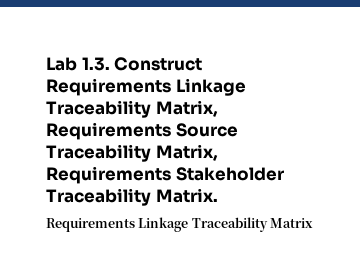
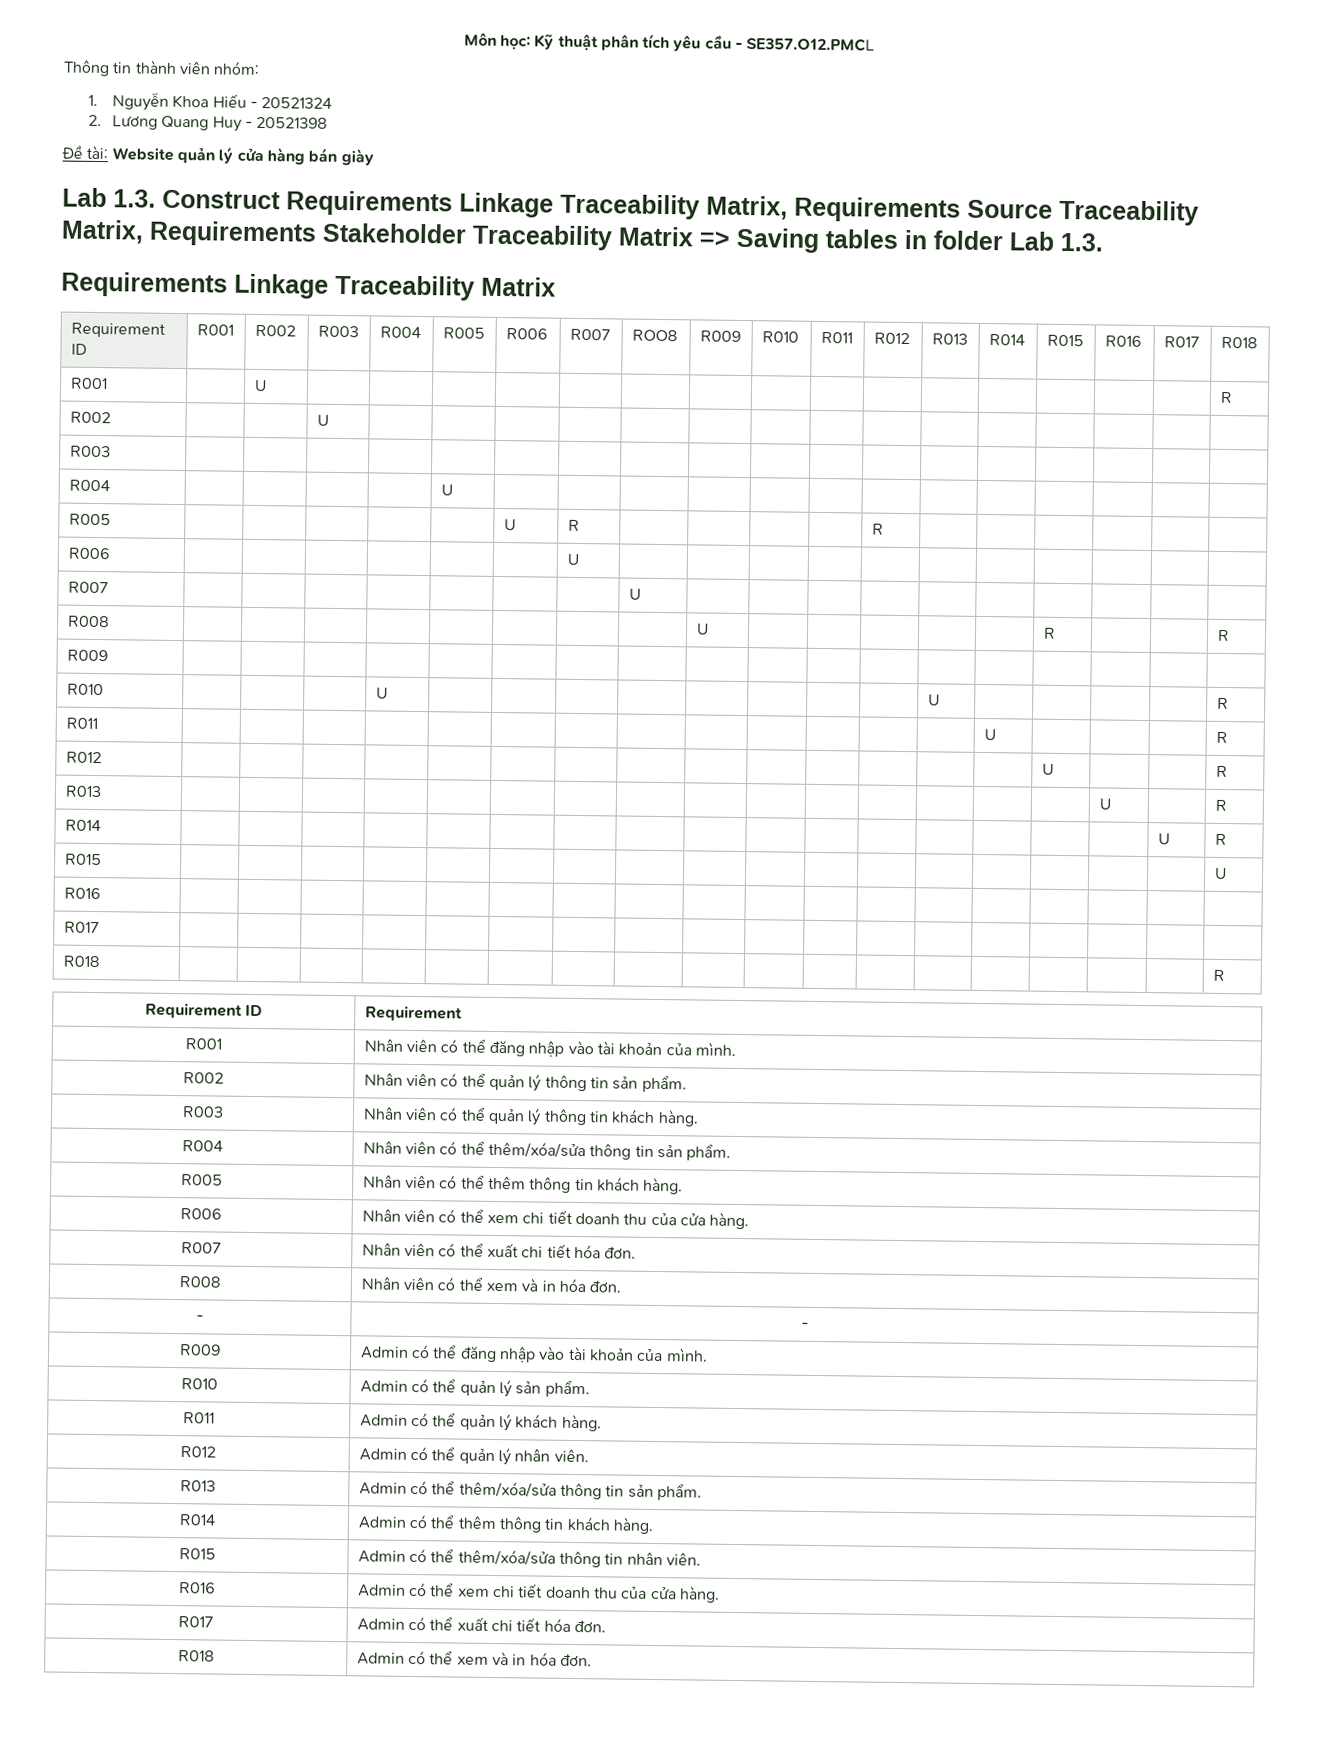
+ Môn học: Kỹ thuật phân tích yêu cầu - SE357.O12.PMCL
+ Thông tin thành viên nhóm:
+ 1. Nguyễn Khoa Hiếu - 20521324
+ 2. Lương Quang Huy - 20521398
+ Đề tài: Website quản lý cửa hàng bán giày
- Lab 1.3. Construct Requirements Linkage Traceability Matrix, Requirements Source Traceability Matrix, Requirements Stakeholder Traceability Matrix.
+ Lab 1.3. Construct Requirements Linkage Traceability Matrix, Requirements Source Traceability Matrix, Requirements Stakeholder Traceability Matrix => Saving tables in folder Lab 1.3.
  Requirements Linkage Traceability Matrix
+ Requirement ID | R001 | R002 | R003 | R004 | R005 | R006 | R007 | ROO8 | R009 | R010 | R011 | R012 | R013 | R014 | R015 | R016 | R017 | R018
+ R001 | | U | | | | | | | | | | | | | | | | R
+ R002 | | | U | | | | | | | | | | | | | | |
+ R003 | | | | | | | | | | | | | | | | | |
+ R004 | | | | | U | | | | | | | | | | | | |
+ R005 | | | | | | U | R | | | | | R | | | | | |
+ R006 | | | | | | | U | | | | | | | | | | |
+ R007 | | | | | | | | U | | | | | | | | | |
+ R008 | | | | | | | | | U | | | | | | R | | | R
+ R009 | | | | | | | | | | | | | | | | | |
+ R010 | | | | U | | | | | | | | | U | | | | | R
+ R011 | | | | | | | | | | | | | | U | | | | R
+ R012 | | | | | | | | | | | | | | | U | | | R
+ R013 | | | | | | | | | | | | | | | | U | | R
+ R014 | | | | | | | | | | | | | | | | | U | R
+ R015 | | | | | | | | | | | | | | | | | | U
+ R016 | | | | | | | | | | | | | | | | | |
+ R017 | | | | | | | | | | | | | | | | | |
+ R018 | | | | | | | | | | | | | | | | | | R
+ Requirement ID | Requirement
+ R001 | Nhân viên có thể đăng nhập vào tài khoản của mình.
+ R002 | Nhân viên có thể quản lý thông tin sản phẩm.
+ R003 | Nhân viên có thể quản lý thông tin khách hàng.
+ R004 | Nhân viên có thể thêm/xóa/sửa thông tin sản phẩm.
+ R005 | Nhân viên có thể thêm thông tin khách hàng.
+ R006 | Nhân viên có thể xem chi tiết doanh thu của cửa hàng.
+ R007 | Nhân viên có thể xuất chi tiết hóa đơn.
+ R008 | Nhân viên có thể xem và in hóa đơn.
+ - | -
+ R009 | Admin có thể đăng nhập vào tài khoản của mình.
+ R010 | Admin có thể quản lý sản phẩm.
+ R011 | Admin có thể quản lý khách hàng.
+ R012 | Admin có thể quản lý nhân viên.
+ R013 | Admin có thể thêm/xóa/sửa thông tin sản phẩm.
+ R014 | Admin có thể thêm thông tin khách hàng.
+ R015 | Admin có thể thêm/xóa/sửa thông tin nhân viên.
+ R016 | Admin có thể xem chi tiết doanh thu của cửa hàng.
+ R017 | Admin có thể xuất chi tiết hóa đơn.
+ R018 | Admin có thể xem và in hóa đơn.

